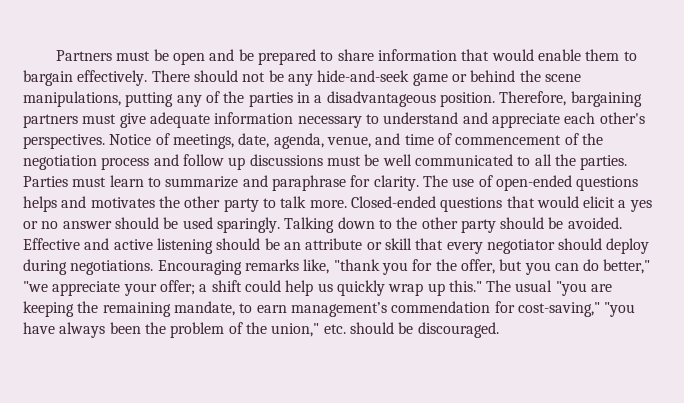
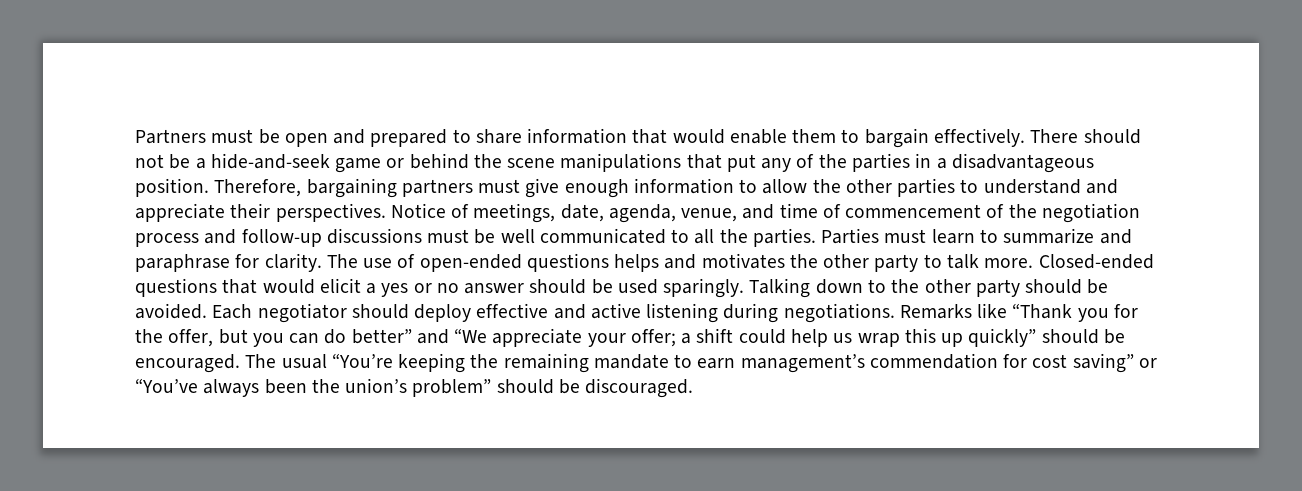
- Partners must be open and be prepared to share information that would enable them to bargain effectively.
+ Partners must be open and prepared to share information that would enable them to bargain effectively.
- There should not be any hide-and-seek game or behind the scene manipulations, putting any of the parties in a disadvantageous position.
+ There should not be a hide-and-seek game or behind the scene manipulations that put any of the parties in a disadvantageous position.
- Therefore, bargaining partners must give adequate information necessary to understand and appreciate each other's perspectives.
+ Therefore, bargaining partners must give enough information to allow the other parties to understand and appreciate their perspectives.
- Notice of meetings, date, agenda, venue, and time of commencement of the negotiation process and follow up discussions must be well communicated to all the parties.
+ Notice of meetings, date, agenda, venue, and time of commencement of the negotiation process and follow-up discussions must be well communicated to all the parties.
- Effective and active listening should be an attribute or skill that every negotiator should deploy during negotiations. Encouraging remarks like, "thank you for the offer, but you can do better," "we appreciate your offer; a shift could help us quickly wrap up this." The usual "you are keeping the remaining mandate, to earn management’s commendation for cost-saving," "you have always been the problem of the union," etc. should be discouraged.
+ Each negotiator should deploy effective and active listening during negotiations. Remarks like “Thank you for the offer, but you can do better” and “We appreciate your offer; a shift could help us wrap this up quickly” should be encouraged. The usual “You’re keeping the remaining mandate to earn management’s commendation for cost saving” or “You’ve always been the union’s problem” should be discouraged.

